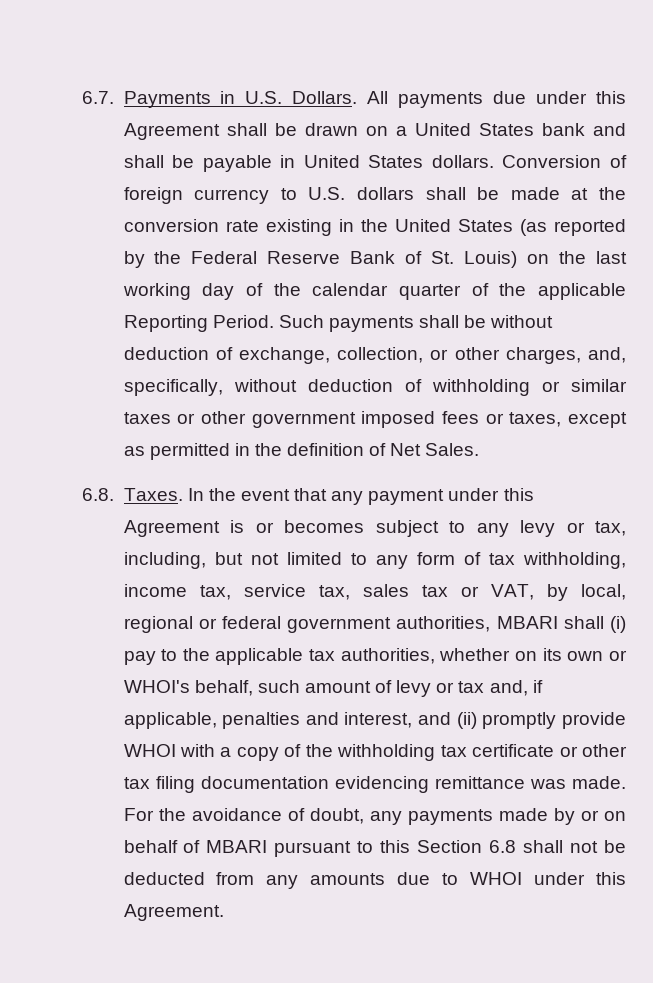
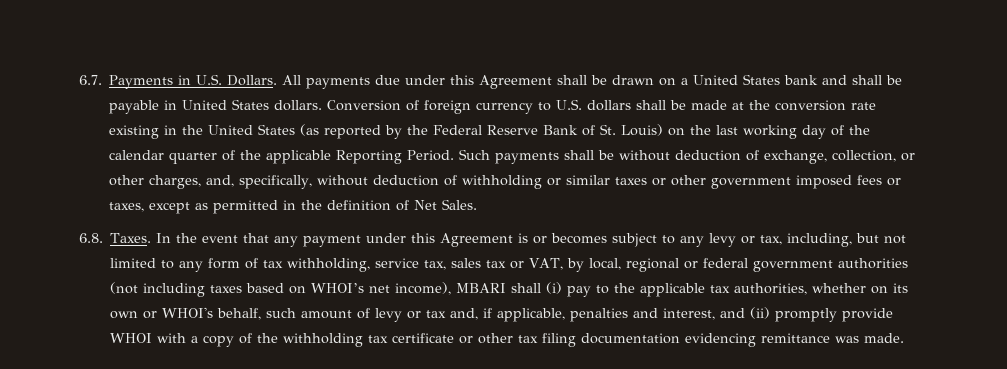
- In the event that any payment under this Agreement is or becomes subject to any levy or tax, including, but not limited to any form of tax withholding, income tax, service tax, sales tax or VAT, by local, regional or federal government authorities, MBARI shall (i) pay to the applicable tax authorities, whether on its own or WHOI's behalf, such amount of levy or tax and, if applicable, penalties and interest, and (ii) promptly provide WHOI with a copy of the withholding tax certificate or other tax filing documentation evidencing remittance was made. For the avoidance of doubt, any payments made by or on behalf of MBARI pursuant to this Section 6.8 shall not be deducted from any amounts due to WHOI under this Agreement.
+ In the event that any payment under this Agreement is or becomes subject to any levy or tax, including, but not limited to any form of tax withholding, service tax, sales tax or VAT, by local, regional or federal government authorities (not including taxes based on WHOI’s net income), MBARI shall (i) pay to the applicable tax authorities, whether on its own or WHOI's behalf, such amount of levy or tax and, if applicable, penalties and interest, and (ii) promptly provide WHOI with a copy of the withholding tax certificate or other tax filing documentation evidencing remittance was made.

